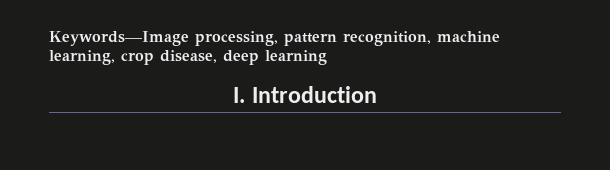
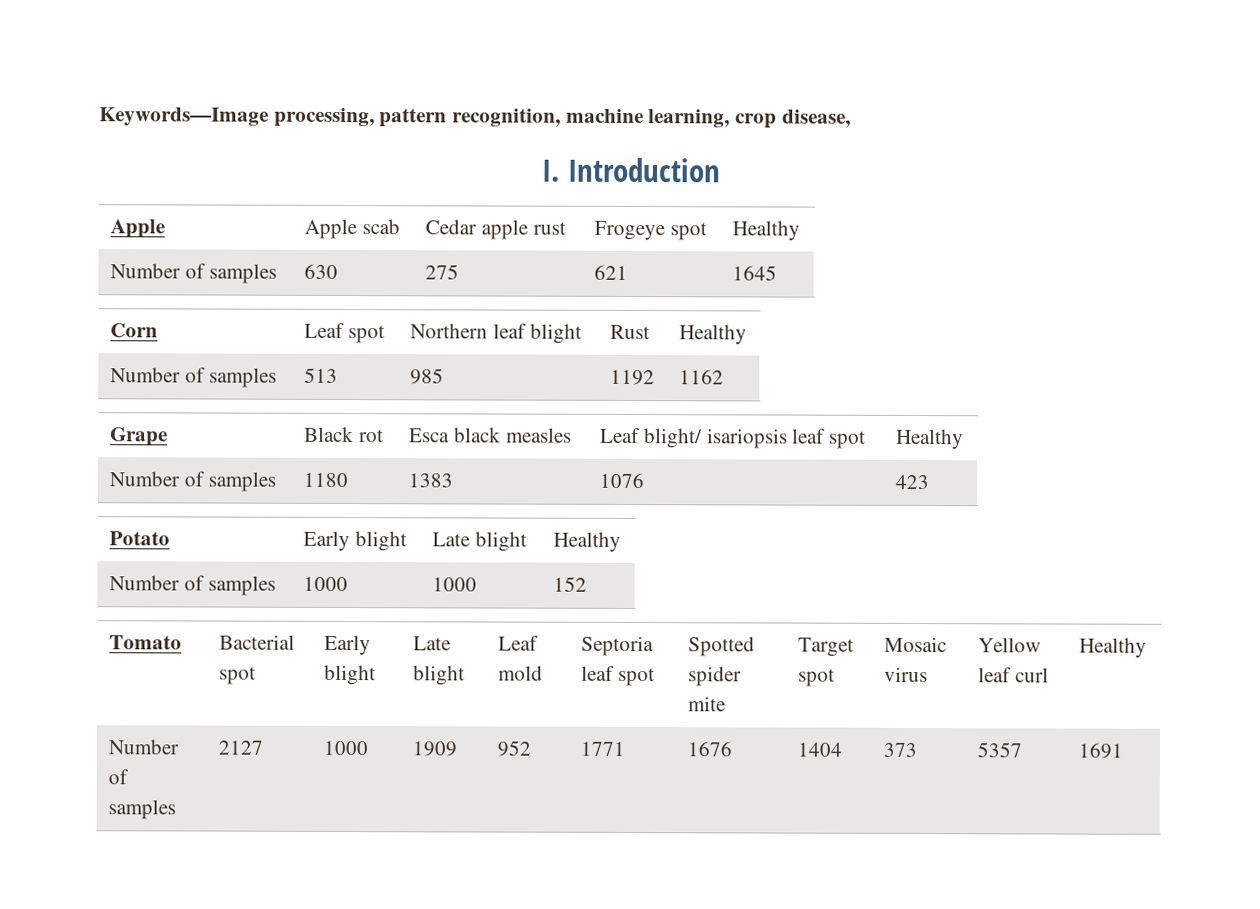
- Keywords—Image processing, pattern recognition, machine learning, crop disease, deep learning
+ Keywords—Image processing, pattern recognition, machine learning, crop disease,
+ Apple | Apple scab | Cedar apple rust | Frogeye spot | Healthy
+ Number of samples | 630 | 275 | 621 | 1645
+ Corn | Leaf spot | Northern leaf blight | Rust | Healthy
+ Number of samples | 513 | 985 | 1192 | 1162
+ Grape | Black rot | Esca black measles | Leaf blight/ isariopsis leaf spot | Healthy
+ Number of samples | 1180 | 1383 | 1076 | 423
+ Potato | Early blight | Late blight | Healthy
+ Number of samples | 1000 | 1000 | 152
+ Tomato | Bacterial spot | Early blight | Late blight | Leaf mold | Septoria leaf spot | Spotted spider mite | Target spot | Mosaic virus | Yellow leaf curl | Healthy
+ Number of samples | 2127 | 1000 | 1909 | 952 | 1771 | 1676 | 1404 | 373 | 5357 | 1691

